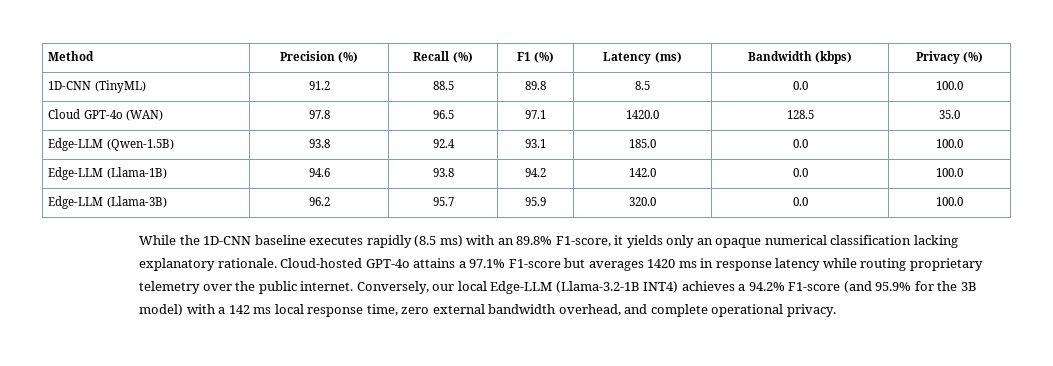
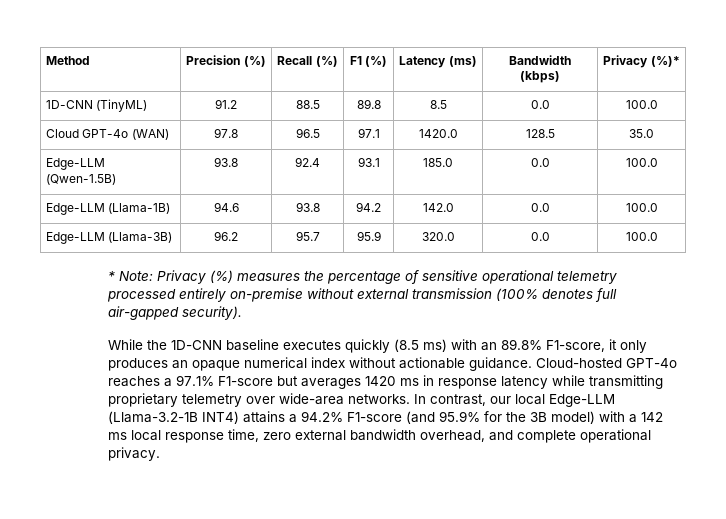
- Method | Precision (%) | Recall (%) | F1 (%) | Latency (ms) | Bandwidth (kbps) | Privacy (%)
+ Method | Precision (%) | Recall (%) | F1 (%) | Latency (ms) | Bandwidth (kbps) | Privacy (%)*
+ * Note: Privacy (%) measures the percentage of sensitive operational telemetry processed entirely on-premise without external transmission (100% denotes full air-gapped security).
- While the 1D-CNN baseline executes rapidly (8.5 ms) with an 89.8% F1-score, it yields only an opaque numerical classification lacking explanatory rationale.
+ While the 1D-CNN baseline executes quickly (8.5 ms) with an 89.8% F1-score, it only produces an opaque numerical index without actionable guidance.
- Cloud-hosted GPT-4o attains a 97.1% F1-score but averages 1420 ms in response latency while routing proprietary telemetry over the public internet. Conversely, our local Edge-LLM (Llama-3.2-1B INT4) achieves a 94.2% F1-score (and 95.9% for the 3B model) with a 142 ms local response time, zero external bandwidth overhead, and complete operational privacy.
+ Cloud-hosted GPT-4o reaches a 97.1% F1-score but averages 1420 ms in response latency while transmitting proprietary telemetry over wide-area networks. In contrast, our local Edge-LLM (Llama-3.2-1B INT4) attains a 94.2% F1-score (and 95.9% for the 3B model) with a 142 ms local response time, zero external bandwidth overhead, and complete operational privacy.

